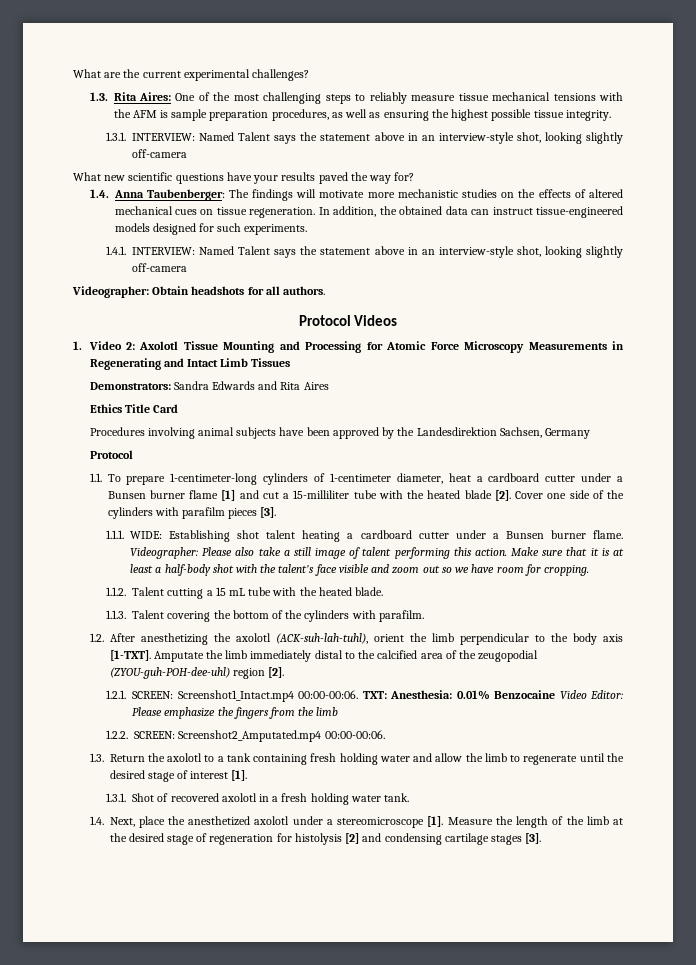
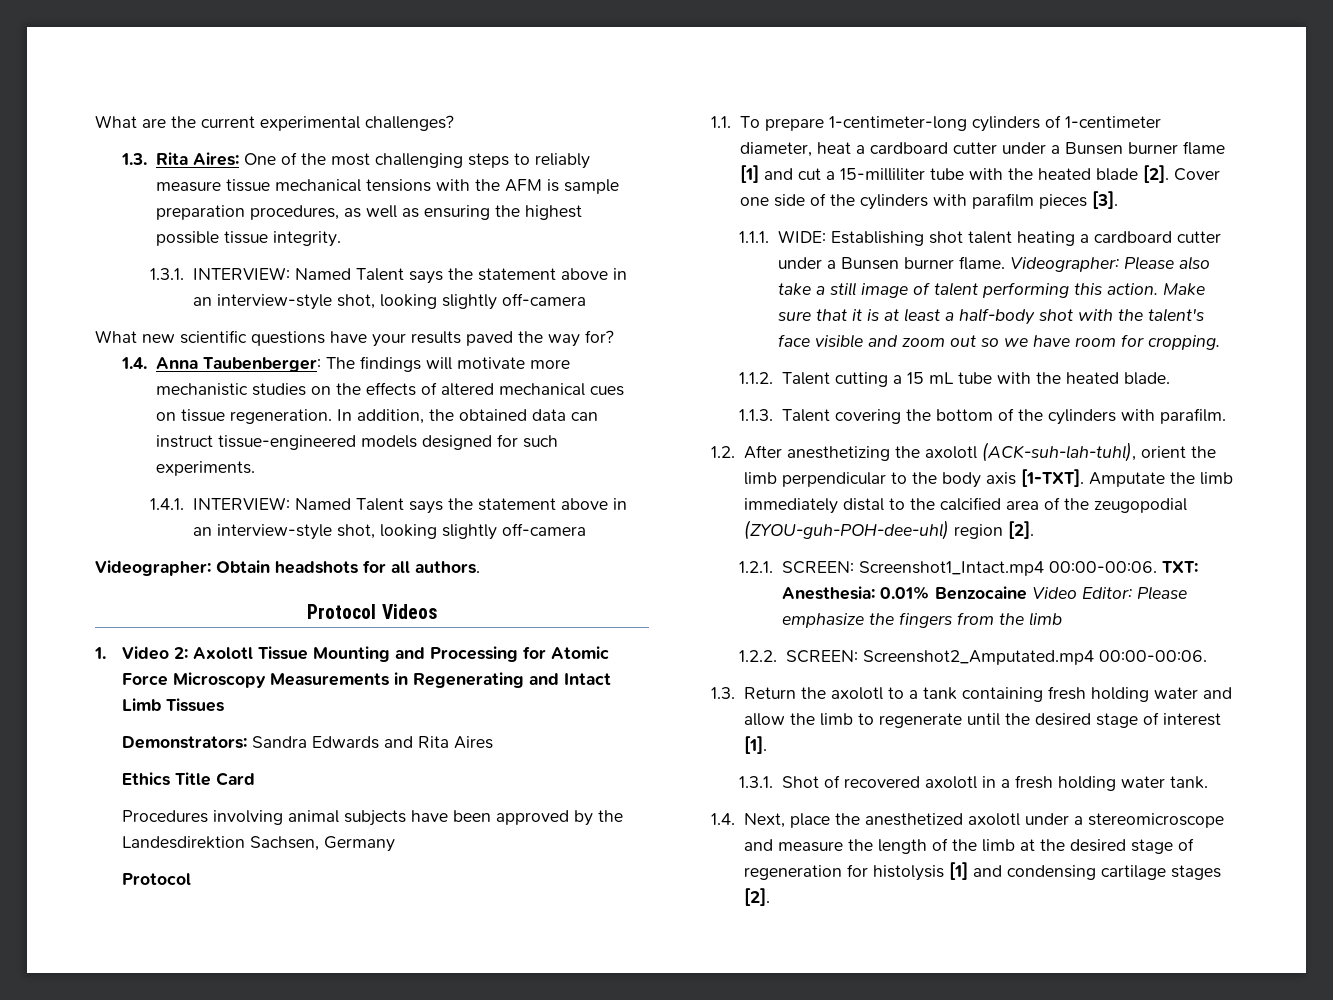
- 1.4. Next, place the anesthetized axolotl under a stereomicroscope [1]. Measure the length of the limb at the desired stage of regeneration for histolysis [2] and condensing cartilage stages [3].
+ 1.4. Next, place the anesthetized axolotl under a stereomicroscope and measure the length of the limb at the desired stage of regeneration for histolysis [1] and condensing cartilage stages [2].

